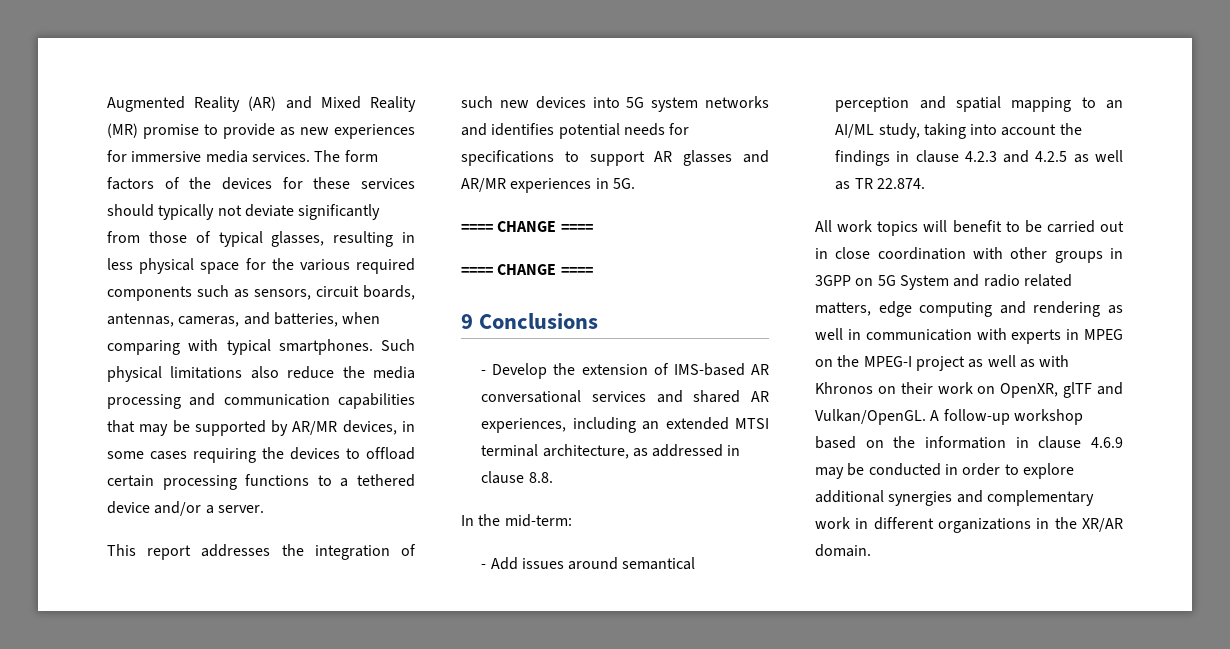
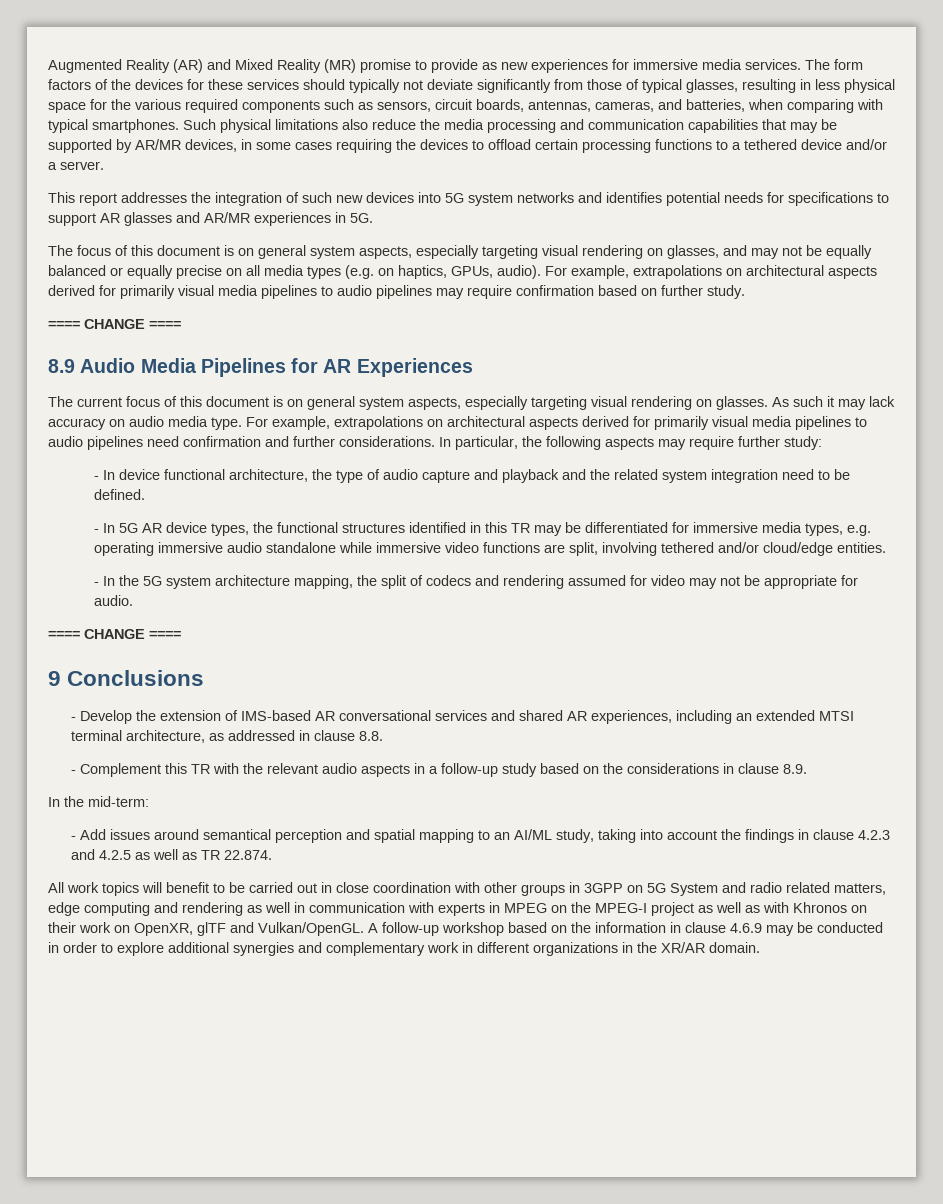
  This report addresses the integration of such new devices into 5G system networks and identifies potential needs for specifications to support AR glasses and AR/MR experiences in 5G.
+ The focus of this document is on general system aspects, especially targeting visual rendering on glasses, and may not be equally balanced or equally precise on all media types (e.g. on haptics, GPUs, audio). For example, extrapolations on architectural aspects derived for primarily visual media pipelines to audio pipelines may require confirmation based on further study.
  ==== CHANGE ====
+ 8.9 Audio Media Pipelines for AR Experiences
+ The current focus of this document is on general system aspects, especially targeting visual rendering on glasses. As such it may lack accuracy on audio media type. For example, extrapolations on architectural aspects derived for primarily visual media pipelines to audio pipelines need confirmation and further considerations. In particular, the following aspects may require further study:
+ - In device functional architecture, the type of audio capture and playback and the related system integration need to be defined.
+ - In 5G AR device types, the functional structures identified in this TR may be differentiated for immersive media types, e.g. operating immersive audio standalone while immersive video functions are split, involving tethered and/or cloud/edge entities.
+ - In the 5G system architecture mapping, the split of codecs and rendering assumed for video may not be appropriate for audio.
+ - Complement this TR with the relevant audio aspects in a follow-up study based on the considerations in clause 8.9.

